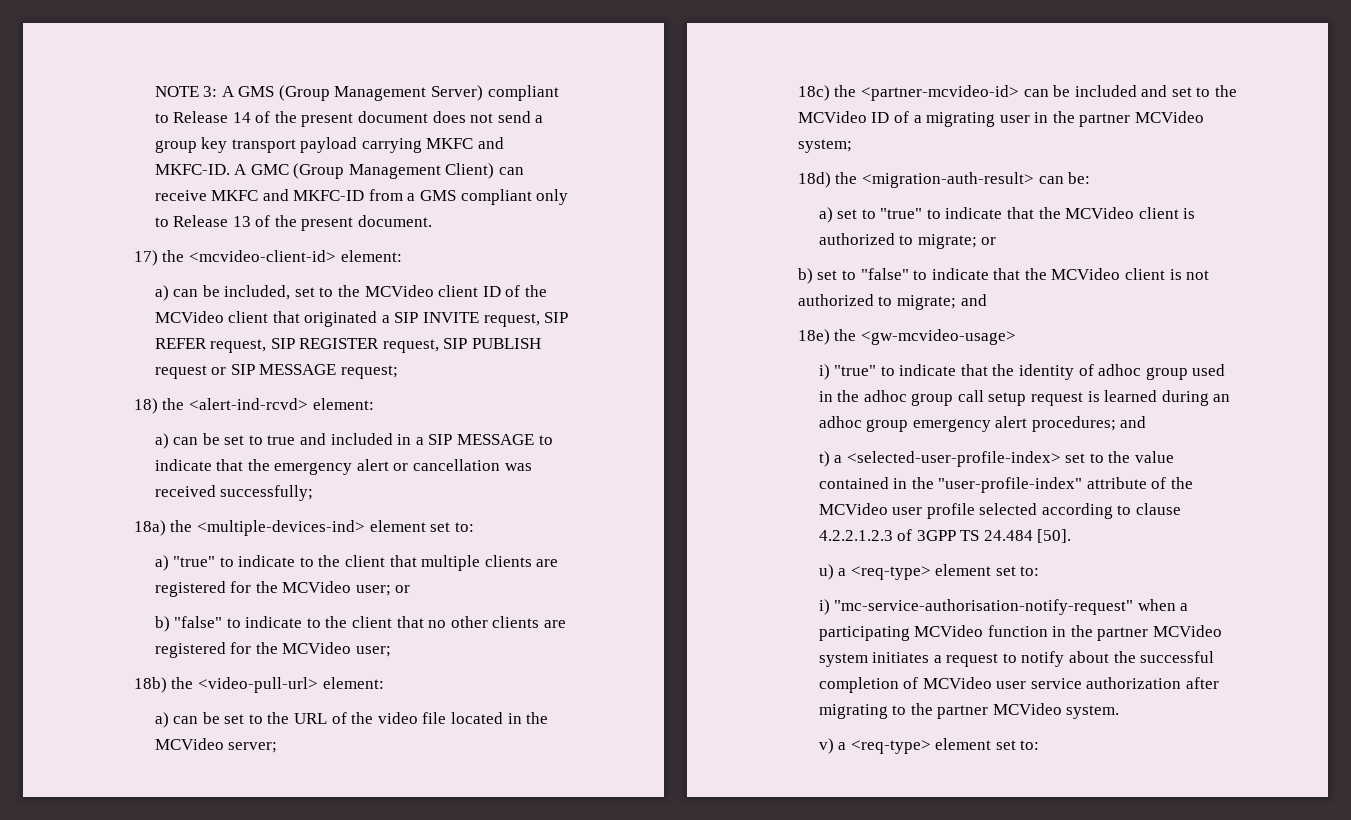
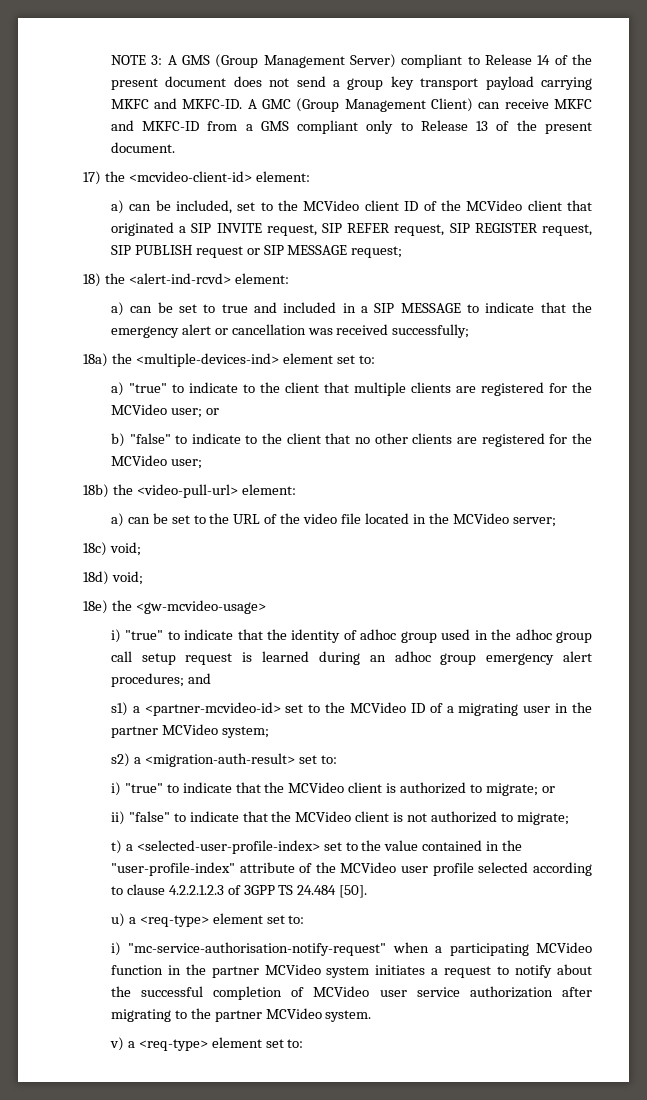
- 18c) the <partner-mcvideo-id> can be included and set to the MCVideo ID of a migrating user in the partner MCVideo system;
- 18d) the <migration-auth-result> can be:
- a) set to "true" to indicate that the MCVideo client is authorized to migrate; or
- b) set to "false" to indicate that the MCVideo client is not authorized to migrate; and
+ 18c) void;
+ 18d) void;
+ s1) a <partner-mcvideo-id> set to the MCVideo ID of a migrating user in the partner MCVideo system;
+ s2) a <migration-auth-result> set to:
+ i) "true" to indicate that the MCVideo client is authorized to migrate; or
+ ii) "false" to indicate that the MCVideo client is not authorized to migrate;

